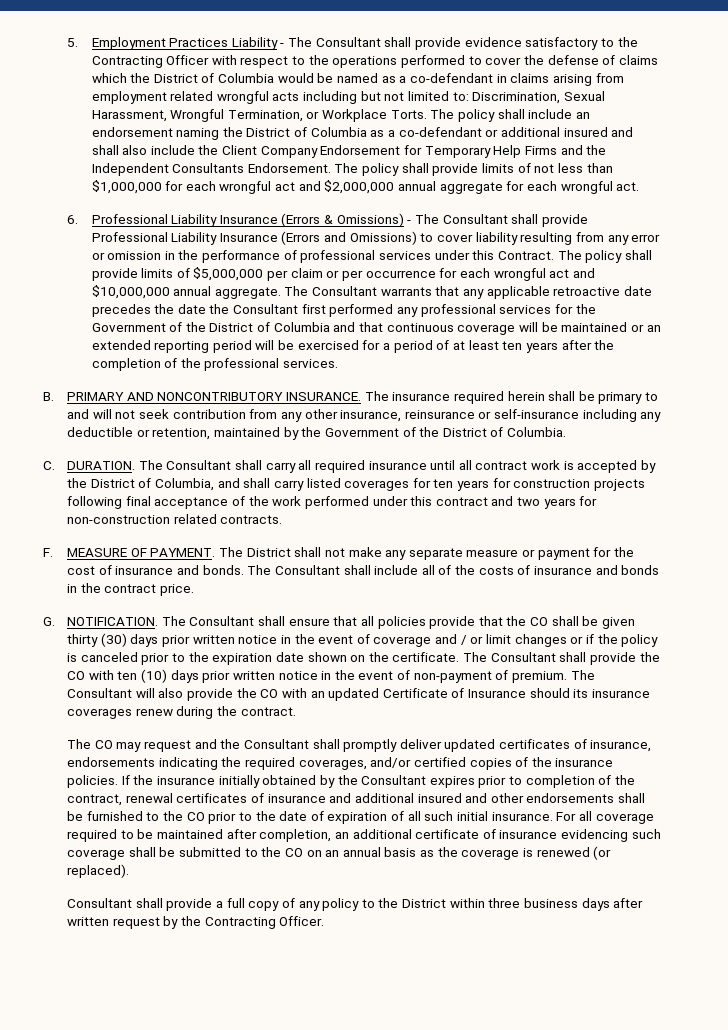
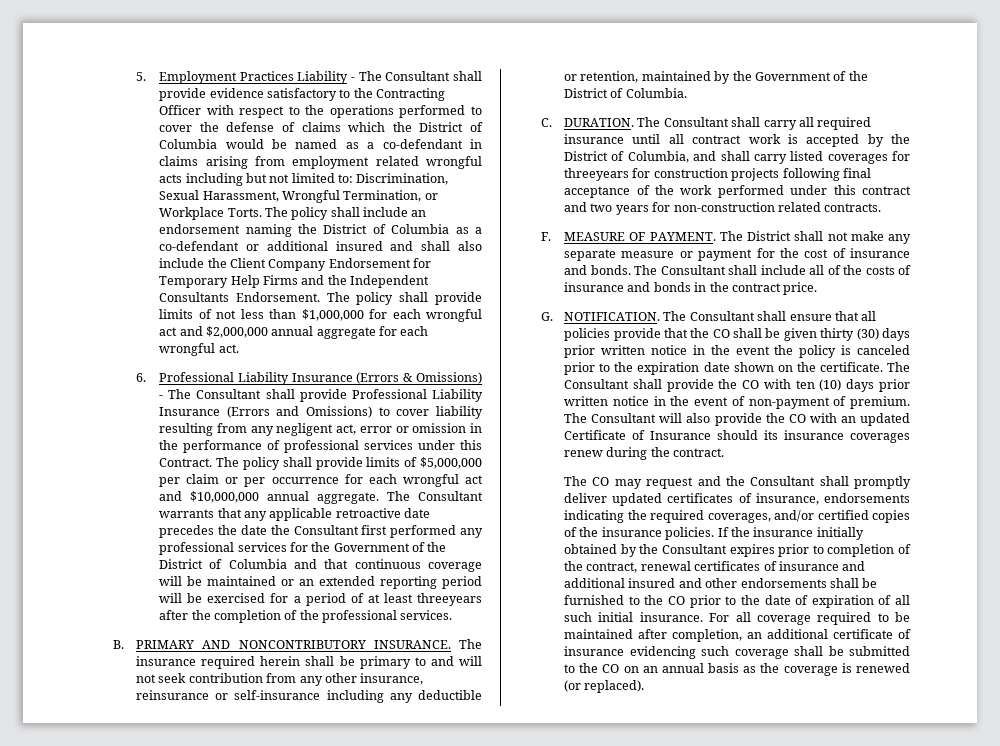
- 6. Professional Liability Insurance (Errors & Omissions) - The Consultant shall provide Professional Liability Insurance (Errors and Omissions) to cover liability resulting from any error or omission in the performance of professional services under this Contract.
+ 6. Professional Liability Insurance (Errors & Omissions) - The Consultant shall provide Professional Liability Insurance (Errors and Omissions) to cover liability resulting from any negligent act, error or omission in the performance of professional services under this Contract.
- The Consultant warrants that any applicable retroactive date precedes the date the Consultant first performed any professional services for the Government of the District of Columbia and that continuous coverage will be maintained or an extended reporting period will be exercised for a period of at least ten years after the completion of the professional services.
+ The Consultant warrants that any applicable retroactive date precedes the date the Consultant first performed any professional services for the Government of the District of Columbia and that continuous coverage will be maintained or an extended reporting period will be exercised for a period of at least threeyears after the completion of the professional services.
- The Consultant shall carry all required insurance until all contract work is accepted by the District of Columbia, and shall carry listed coverages for ten years for construction projects following final acceptance of the work performed under this contract and two years for non-construction related contracts.
+ The Consultant shall carry all required insurance until all contract work is accepted by the District of Columbia, and shall carry listed coverages for threeyears for construction projects following final acceptance of the work performed under this contract and two years for non-construction related contracts.
- The Consultant shall ensure that all policies provide that the CO shall be given thirty (30) days prior written notice in the event of coverage and / or limit changes or if the policy is canceled prior to the expiration date shown on the certificate.
+ The Consultant shall ensure that all policies provide that the CO shall be given thirty (30) days prior written notice in the event the policy is canceled prior to the expiration date shown on the certificate.
- Consultant shall provide a full copy of any policy to the District within three business days after written request by the Contracting Officer.

